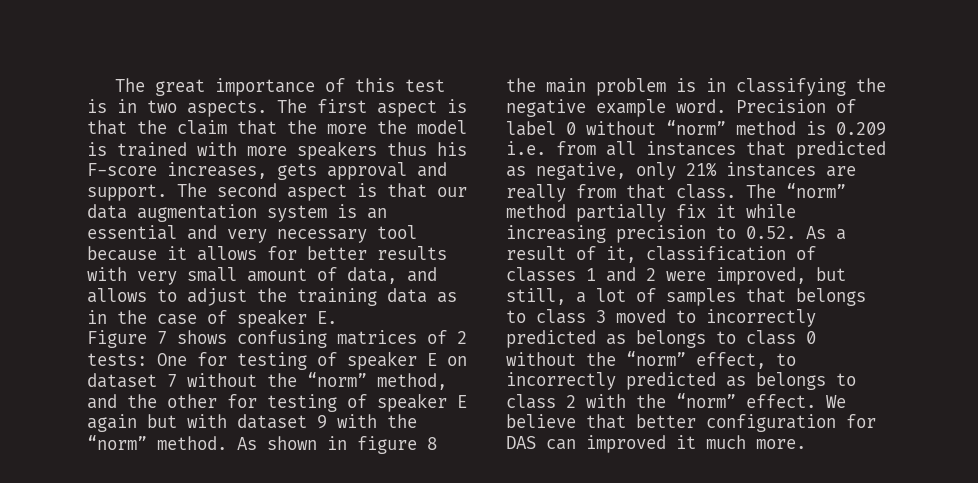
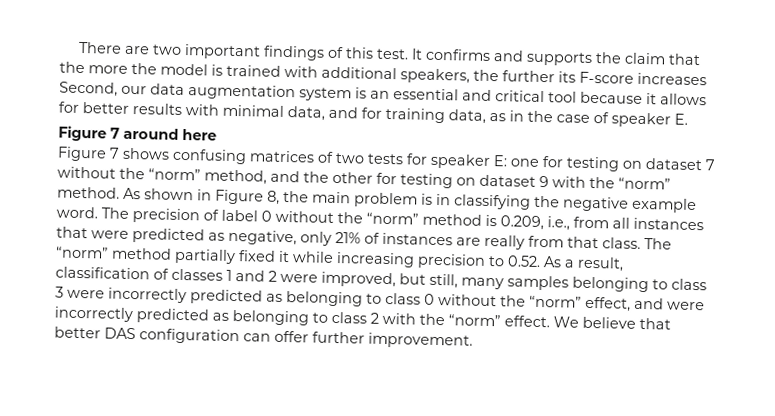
- The great importance of this test is in two aspects. The first aspect is that the claim that the more the model is trained with more speakers thus his F-score increases, gets approval and support. The second aspect is that our data augmentation system is an essential and very necessary tool because it allows for better results with very small amount of data, and allows to adjust the training data as in the case of speaker E.
+ There are two important findings of this test. It confirms and supports the claim that the more the model is trained with additional speakers, the further its F-score increases Second, our data augmentation system is an essential and critical tool because it allows for better results with minimal data, and for training data, as in the case of speaker E.
+ Figure 7 around here
- Figure 7 shows confusing matrices of 2 tests: One for testing of speaker E on dataset 7 without the “norm” method, and the other for testing of speaker E again but with dataset 9 with the “norm” method.
+ Figure 7 shows confusing matrices of two tests for speaker E: one for testing on dataset 7 without the “norm” method, and the other for testing on dataset 9 with the “norm” method.
- As shown in figure 8 the main problem is in classifying the negative example word.
+ As shown in Figure 8, the main problem is in classifying the negative example word.
- Precision of label 0 without “norm” method is 0.209 i.e. from all instances that predicted as negative, only 21% instances are really from that class.
+ The precision of label 0 without the “norm” method is 0.209, i.e., from all instances that were predicted as negative, only 21% of instances are really from that class.
- The “norm” method partially fix it while increasing precision to 0.52. As a result of it, classification of classes 1 and 2 were improved, but still, a lot of samples that belongs to class 3 moved to incorrectly predicted as belongs to class 0 without the “norm” effect, to incorrectly predicted as belongs to class 2 with the “norm” effect.
+ The “norm” method partially fixed it while increasing precision to 0.52. As a result, classification of classes 1 and 2 were improved, but still, many samples belonging to class 3 were incorrectly predicted as belonging to class 0 without the “norm” effect, and were incorrectly predicted as belonging to class 2 with the “norm” effect.
- We believe that better configuration for DAS can improved it much more.
+ We believe that better DAS configuration can offer further improvement.

